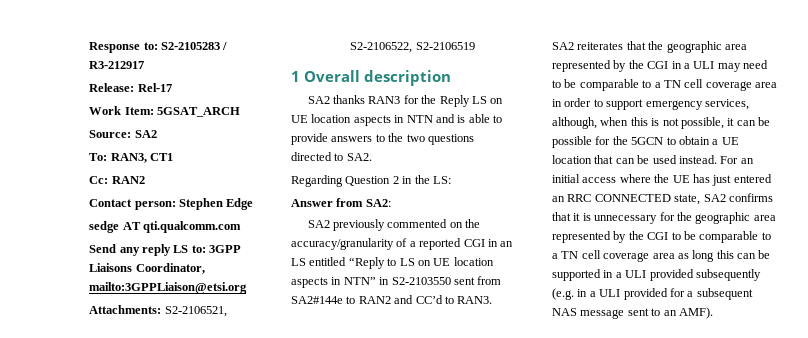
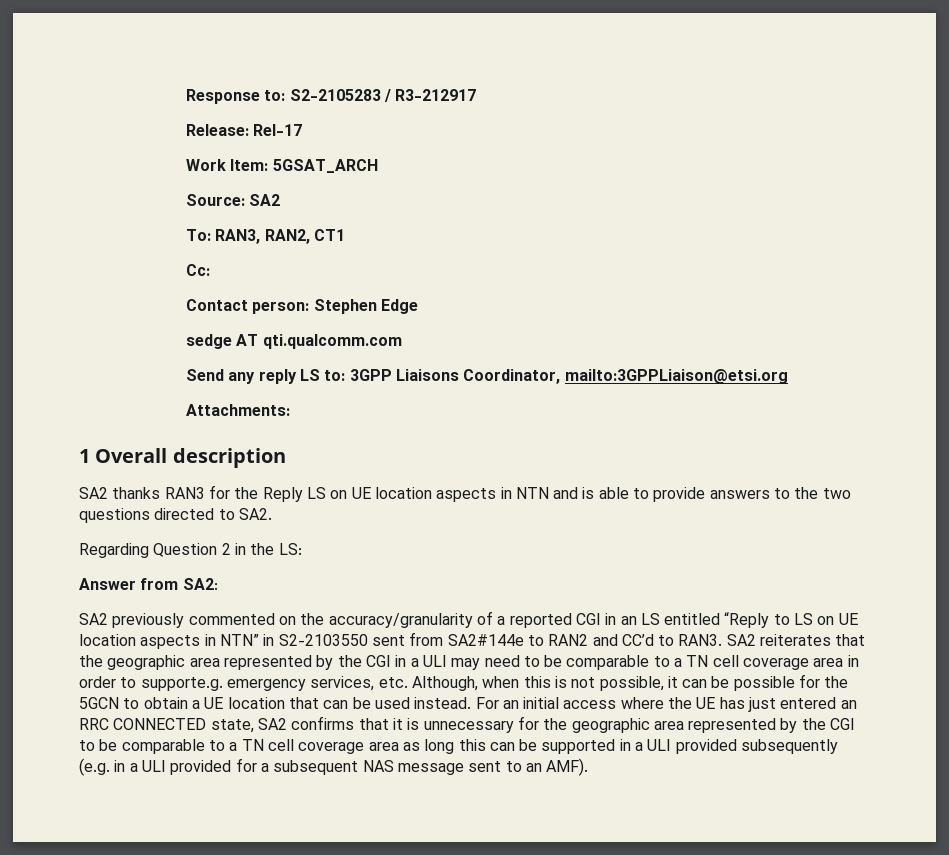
- To: RAN3, CT1
+ To: RAN3, RAN2, CT1
- Cc: RAN2
+ Cc:
- Attachments: S2-2106521, S2-2106522, S2-2106519
+ Attachments:
- SA2 reiterates that the geographic area represented by the CGI in a ULI may need to be comparable to a TN cell coverage area in order to support emergency services, although, when this is not possible, it can be possible for the 5GCN to obtain a UE location that can be used instead.
+ SA2 reiterates that the geographic area represented by the CGI in a ULI may need to be comparable to a TN cell coverage area in order to supporte.g. emergency services, etc. Although, when this is not possible, it can be possible for the 5GCN to obtain a UE location that can be used instead.

